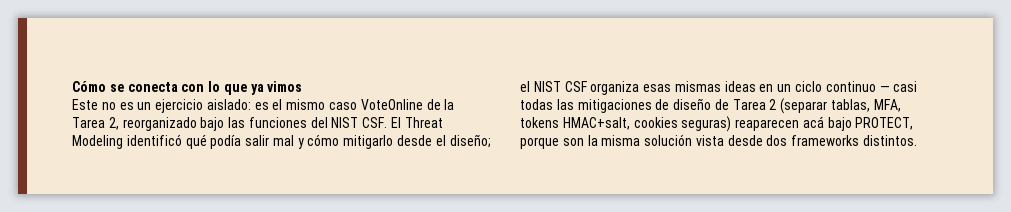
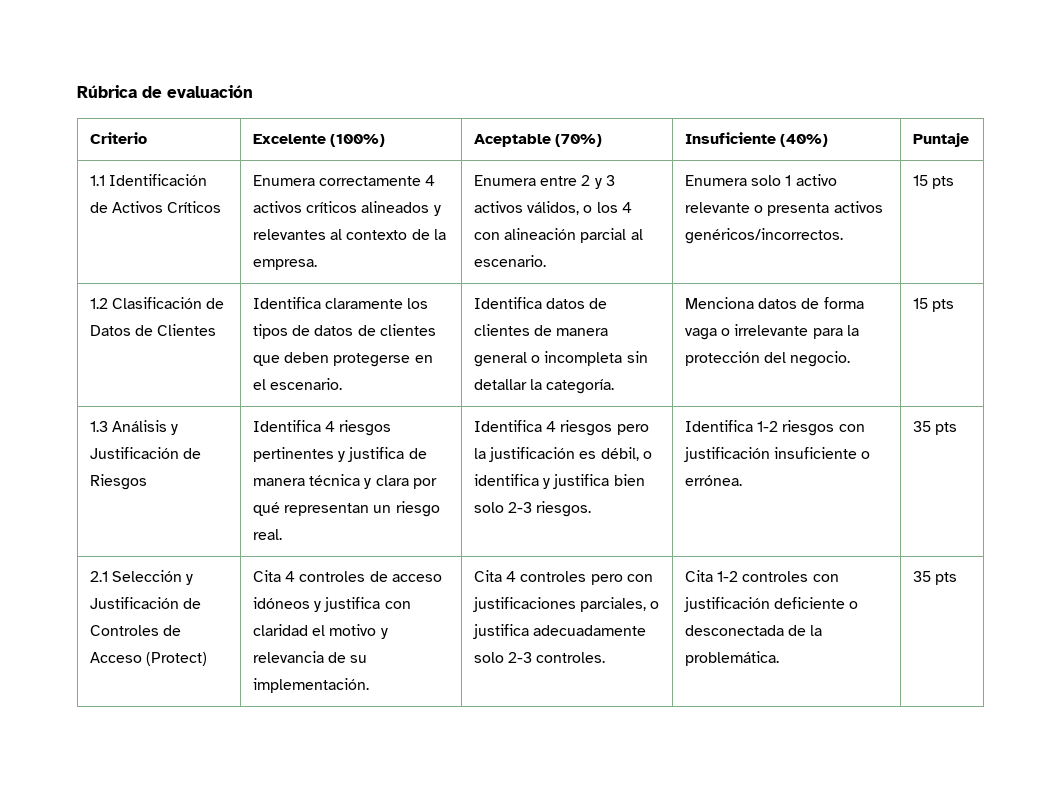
- Cómo se conecta con lo que ya vimos
- Este no es un ejercicio aislado: es el mismo caso VoteOnline de la Tarea 2, reorganizado bajo las funciones del NIST CSF. El Threat Modeling identificó qué podía salir mal y cómo mitigarlo desde el diseño; el NIST CSF organiza esas mismas ideas en un ciclo continuo — casi todas las mitigaciones de diseño de Tarea 2 (separar tablas, MFA, tokens HMAC+salt, cookies seguras) reaparecen acá bajo PROTECT, porque son la misma solución vista desde dos frameworks distintos.
+ Rúbrica de evaluación
+ Criterio | Excelente (100%) | Aceptable (70%) | Insuficiente (40%) | Puntaje
+ 1.1 Identificación de Activos Críticos | Enumera correctamente 4 activos críticos alineados y relevantes al contexto de la empresa. | Enumera entre 2 y 3 activos válidos, o los 4 con alineación parcial al escenario. | Enumera solo 1 activo relevante o presenta activos genéricos/incorrectos. | 15 pts
+ 1.2 Clasificación de Datos de Clientes | Identifica claramente los tipos de datos de clientes que deben protegerse en el escenario. | Identifica datos de clientes de manera general o incompleta sin detallar la categoría. | Menciona datos de forma vaga o irrelevante para la protección del negocio. | 15 pts
+ 1.3 Análisis y Justificación de Riesgos | Identifica 4 riesgos pertinentes y justifica de manera técnica y clara por qué representan un riesgo real. | Identifica 4 riesgos pero la justificación es débil, o identifica y justifica bien solo 2-3 riesgos. | Identifica 1-2 riesgos con justificación insuficiente o errónea. | 35 pts
+ 2.1 Selección y Justificación de Controles de Acceso (Protect) | Cita 4 controles de acceso idóneos y justifica con claridad el motivo y relevancia de su implementación. | Cita 4 controles pero con justificaciones parciales, o justifica adecuadamente solo 2-3 controles. | Cita 1-2 controles con justificación deficiente o desconectada de la problemática. | 35 pts

